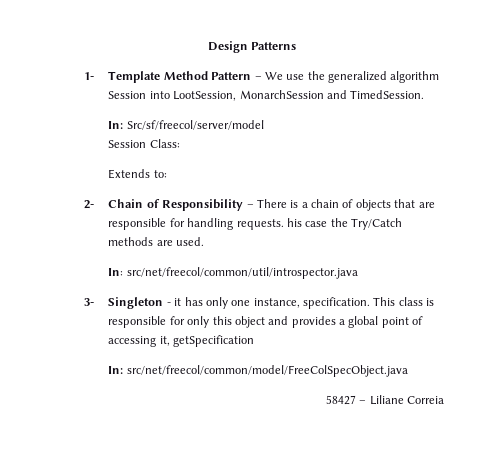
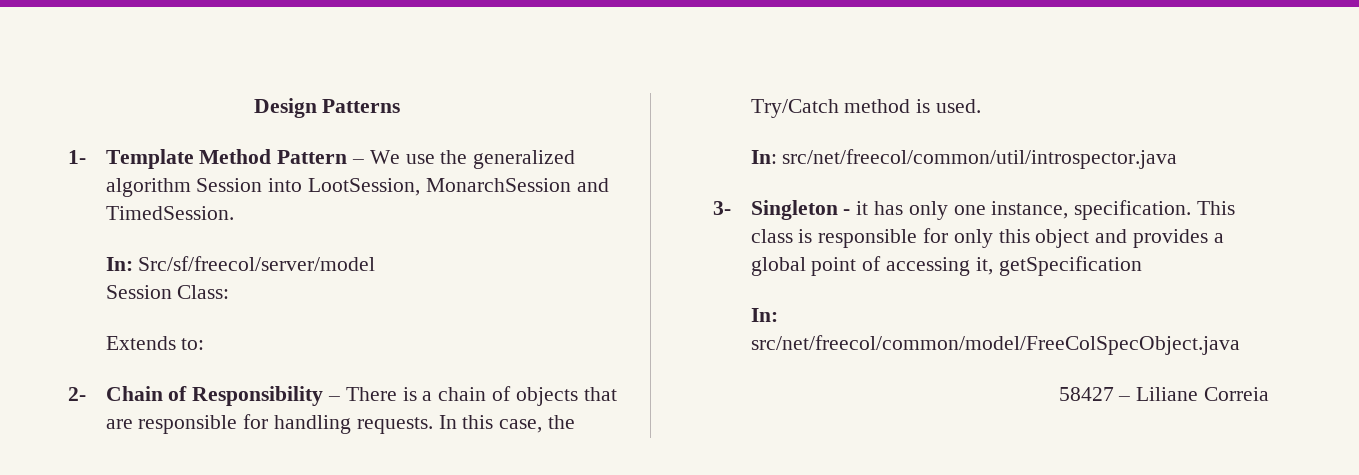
- 2- Chain of Responsibility – There is a chain of objects that are responsible for handling requests. his case the Try/Catch methods are used.
+ 2- Chain of Responsibility – There is a chain of objects that are responsible for handling requests. In this case, the Try/Catch method is used.

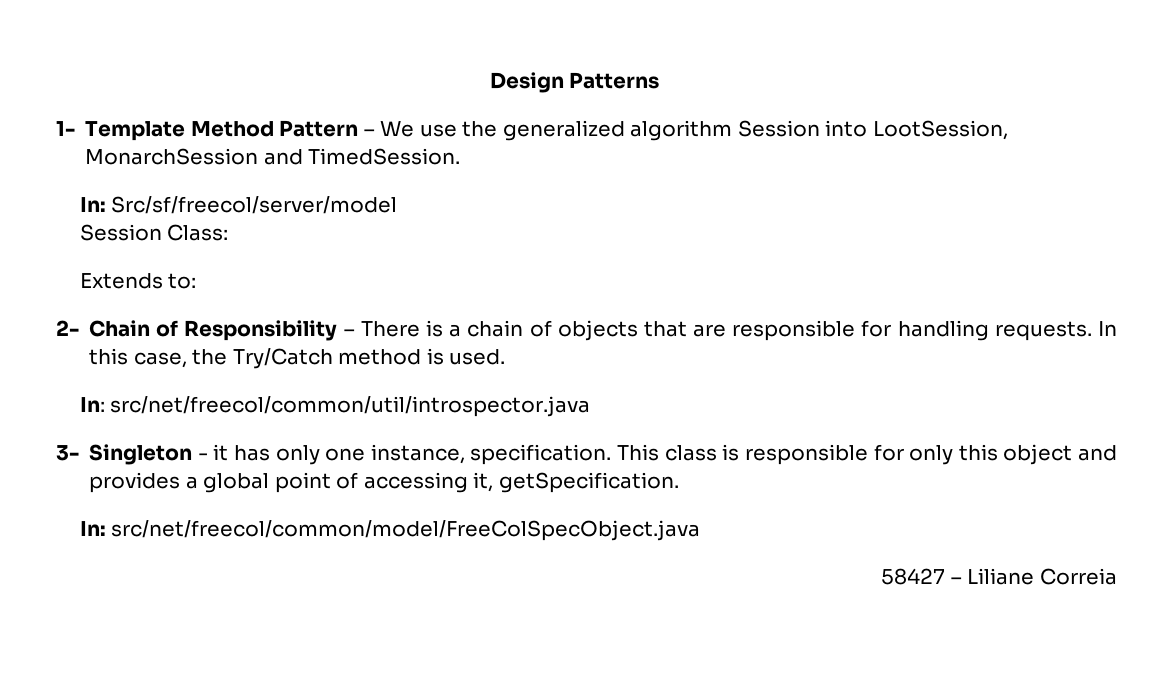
- This class is responsible for only this object and provides a global point of accessing it, getSpecification
+ This class is responsible for only this object and provides a global point of accessing it, getSpecification.

